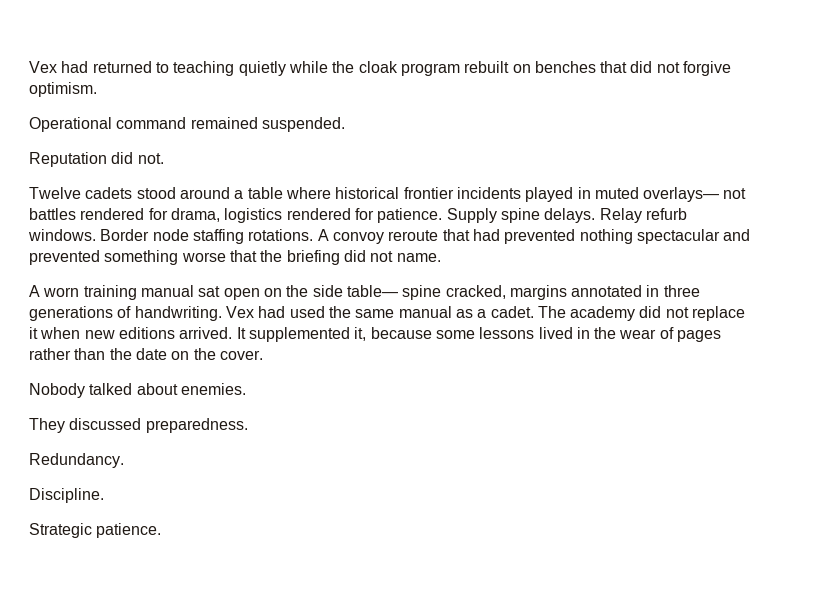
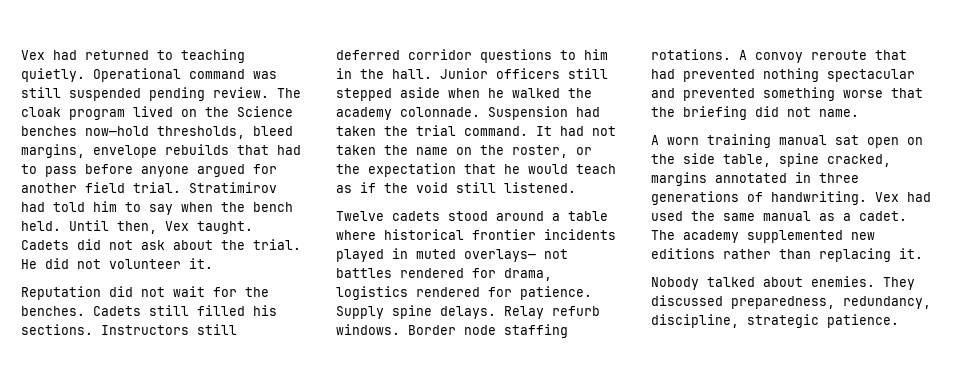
- Vex had returned to teaching quietly while the cloak program rebuilt on benches that did not forgive optimism.
- Operational command remained suspended.
- Reputation did not.
+ Vex had returned to teaching quietly. Operational command was still suspended pending review. The cloak program lived on the Science benches now—hold thresholds, bleed margins, envelope rebuilds that had to pass before anyone argued for another field trial. Stratimirov had told him to say when the bench held. Until then, Vex taught. Cadets did not ask about the trial. He did not volunteer it.
+ Reputation did not wait for the benches. Cadets still filled his sections. Instructors still deferred corridor questions to him in the hall. Junior officers still stepped aside when he walked the academy colonnade. Suspension had taken the trial command. It had not taken the name on the roster, or the expectation that he would teach as if the void still listened.
- A worn training manual sat open on the side table— spine cracked, margins annotated in three generations of handwriting.
+ A worn training manual sat open on the side table, spine cracked, margins annotated in three generations of handwriting.
- The academy did not replace it when new editions arrived. It supplemented it, because some lessons lived in the wear of pages rather than the date on the cover.
+ The academy supplemented new editions rather than replacing it.
- Nobody talked about enemies.
- They discussed preparedness.
- Redundancy.
- Discipline.
- Strategic patience.
+ Nobody talked about enemies. They discussed preparedness, redundancy, discipline, strategic patience.

